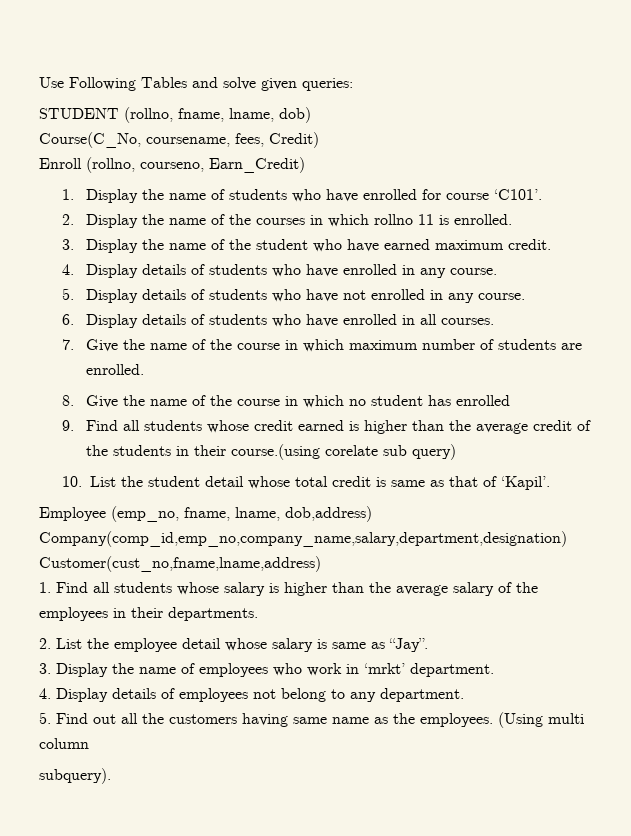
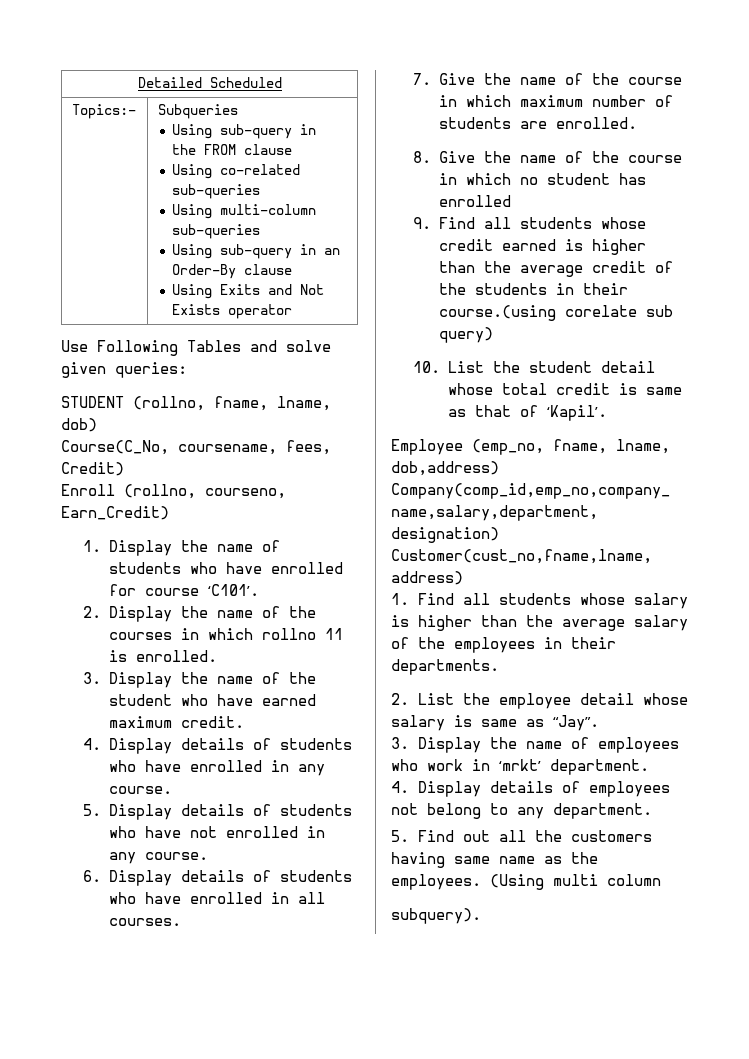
+ Detailed Scheduled
+ Topics:- | Subqueries
+ Using sub-query in the FROM clause
+ Using co-related sub-queries
+ Using multi-column sub-queries
+ Using sub-query in an Order-By clause
+ Using Exits and Not Exists operator

